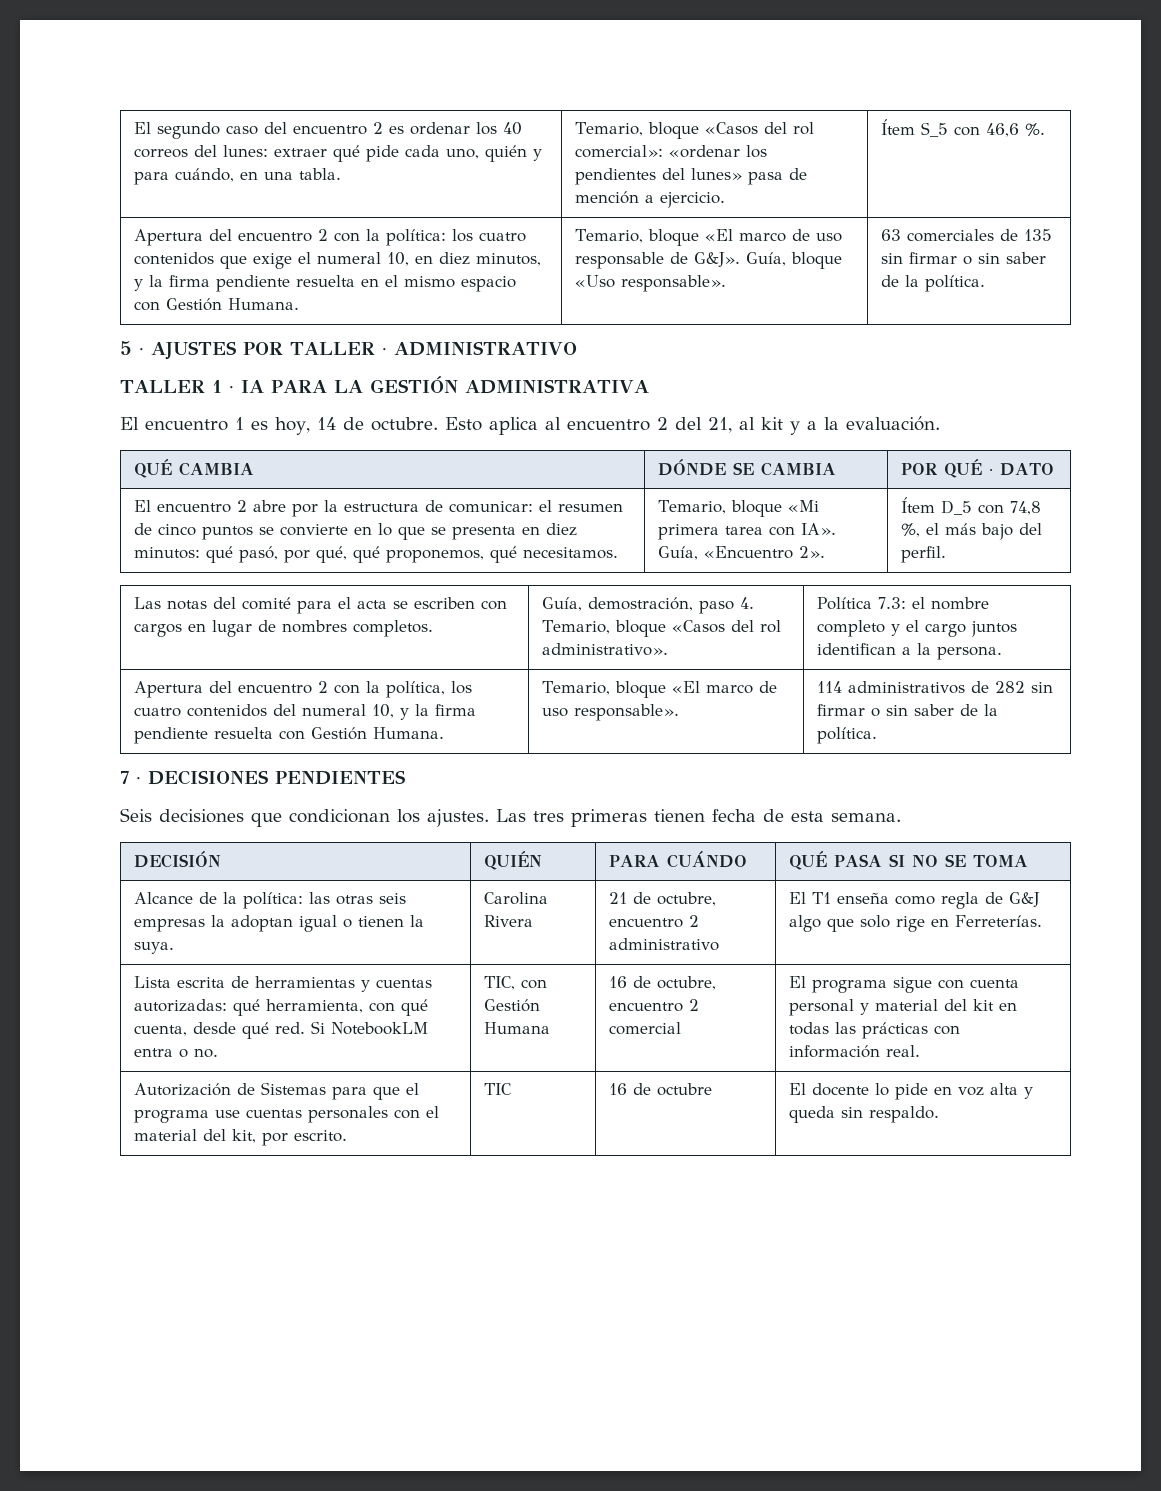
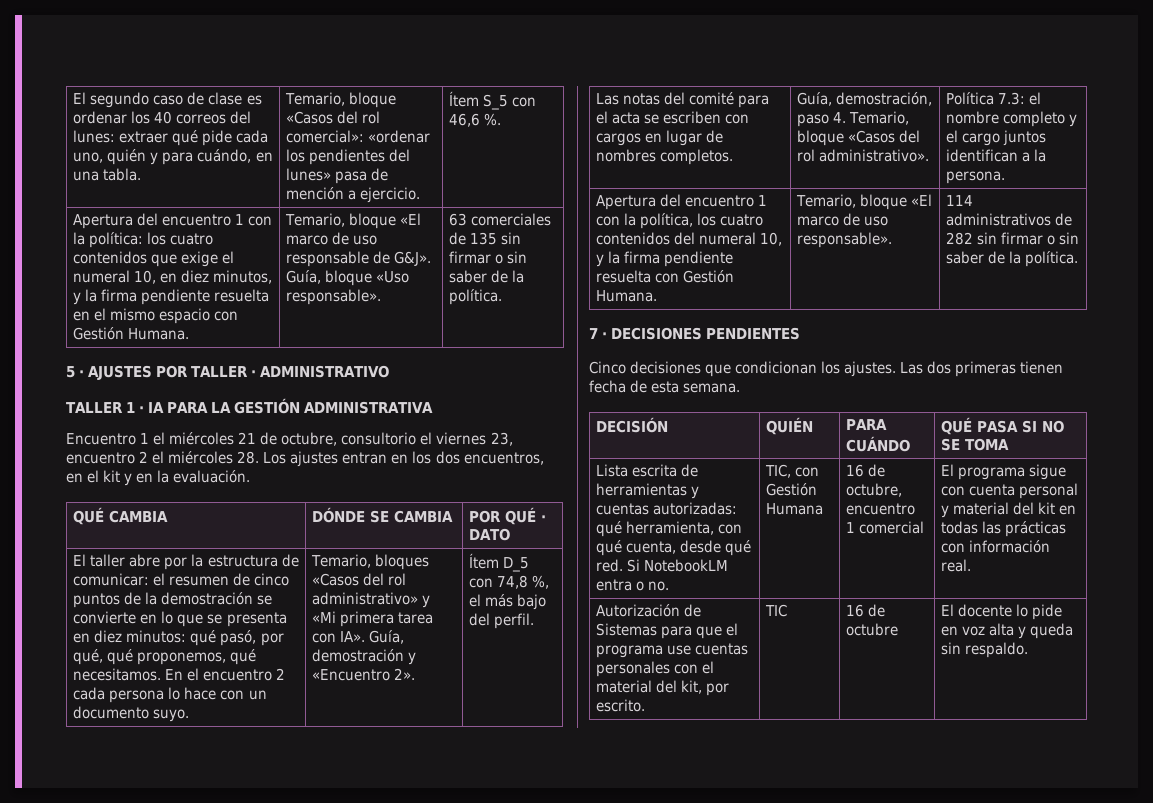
- El segundo caso del encuentro 2 es ordenar los 40 correos del lunes: extraer qué pide cada uno, quién y para cuándo, en una tabla.
+ El segundo caso de clase es ordenar los 40 correos del lunes: extraer qué pide cada uno, quién y para cuándo, en una tabla.
- Apertura del encuentro 2 con la política: los cuatro contenidos que exige el numeral 10, en diez minutos, y la firma pendiente resuelta en el mismo espacio con Gestión Humana.
+ Apertura del encuentro 1 con la política: los cuatro contenidos que exige el numeral 10, en diez minutos, y la firma pendiente resuelta en el mismo espacio con Gestión Humana.
- El encuentro 1 es hoy, 14 de octubre. Esto aplica al encuentro 2 del 21, al kit y a la evaluación.
+ Encuentro 1 el miércoles 21 de octubre, consultorio el viernes 23, encuentro 2 el miércoles 28. Los ajustes entran en los dos encuentros, en el kit y en la evaluación.
- El encuentro 2 abre por la estructura de comunicar: el resumen de cinco puntos se convierte en lo que se presenta en diez minutos: qué pasó, por qué, qué proponemos, qué necesitamos. | Temario, bloque «Mi primera tarea con IA». Guía, «Encuentro 2».
+ El taller abre por la estructura de comunicar: el resumen de cinco puntos de la demostración se convierte en lo que se presenta en diez minutos: qué pasó, por qué, qué proponemos, qué necesitamos. En el encuentro 2 cada persona lo hace con un documento suyo. | Temario, bloques «Casos del rol administrativo» y «Mi primera tarea con IA». Guía, demostración y «Encuentro 2».
- Apertura del encuentro 2 con la política, los cuatro contenidos del numeral 10, y la firma pendiente resuelta con Gestión Humana. | Temario, bloque «El marco de uso responsable». | 114 administrativos de 282 sin firmar o sin saber de la política.
+ Apertura del encuentro 1 con la política, los cuatro contenidos del numeral 10, y la firma pendiente resuelta con Gestión Humana. | Temario, bloque «El marco de uso responsable». | 114 administrativos de 282 sin firmar o sin saber de la política.
- Seis decisiones que condicionan los ajustes.
+ Cinco decisiones que condicionan los ajustes.
- Las tres primeras tienen fecha de esta semana.
+ Las dos primeras tienen fecha de esta semana.
- Alcance de la política: las otras seis empresas la adoptan igual o tienen la suya. | Carolina Rivera | 21 de octubre, encuentro 2 administrativo | El T1 enseña como regla de G&J algo que solo rige en Ferreterías.
- 16 de octubre, encuentro 2 comercial
+ 16 de octubre, encuentro 1 comercial

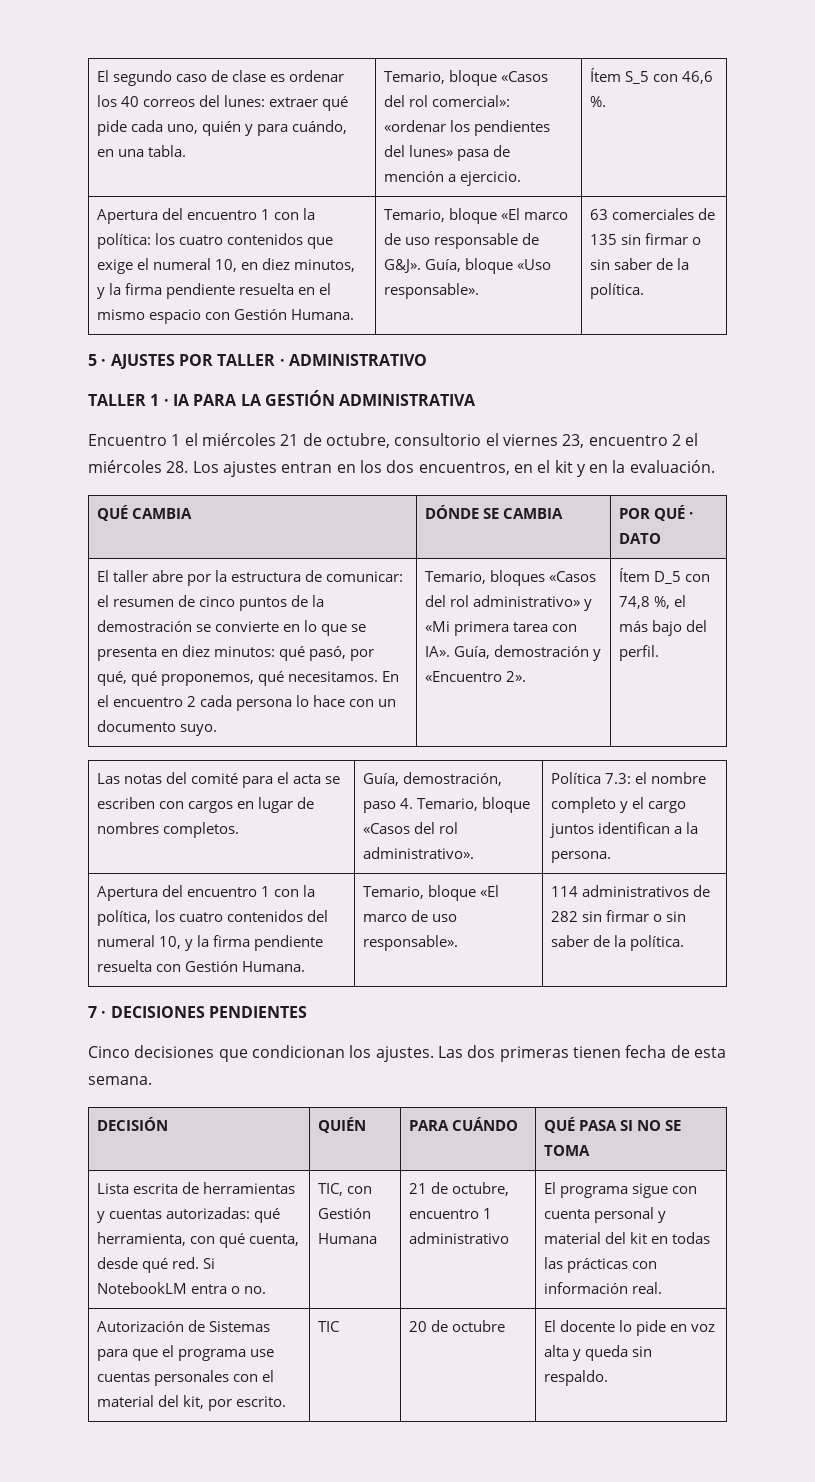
- 16 de octubre, encuentro 1 comercial
+ 21 de octubre, encuentro 1 administrativo
- Autorización de Sistemas para que el programa use cuentas personales con el material del kit, por escrito. | TIC | 16 de octubre | El docente lo pide en voz alta y queda sin respaldo.
+ Autorización de Sistemas para que el programa use cuentas personales con el material del kit, por escrito. | TIC | 20 de octubre | El docente lo pide en voz alta y queda sin respaldo.

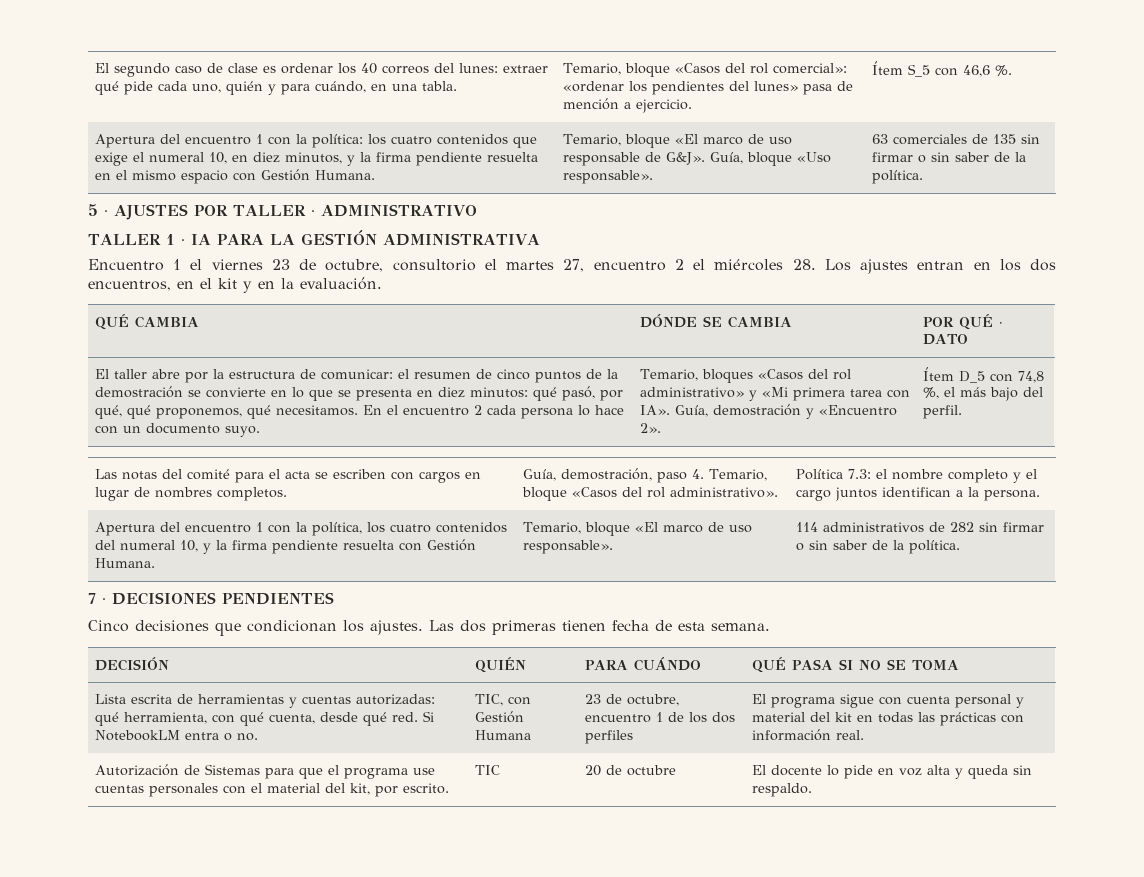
- Encuentro 1 el miércoles 21 de octubre, consultorio el viernes 23, encuentro 2 el miércoles 28. Los ajustes entran en los dos encuentros, en el kit y en la evaluación.
+ Encuentro 1 el viernes 23 de octubre, consultorio el martes 27, encuentro 2 el miércoles 28. Los ajustes entran en los dos encuentros, en el kit y en la evaluación.
- 21 de octubre, encuentro 1 administrativo
+ 23 de octubre, encuentro 1 de los dos perfiles

